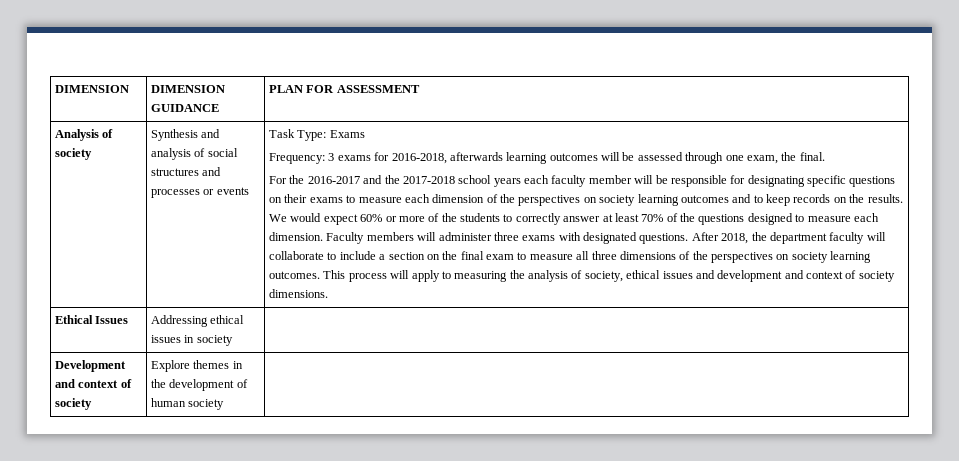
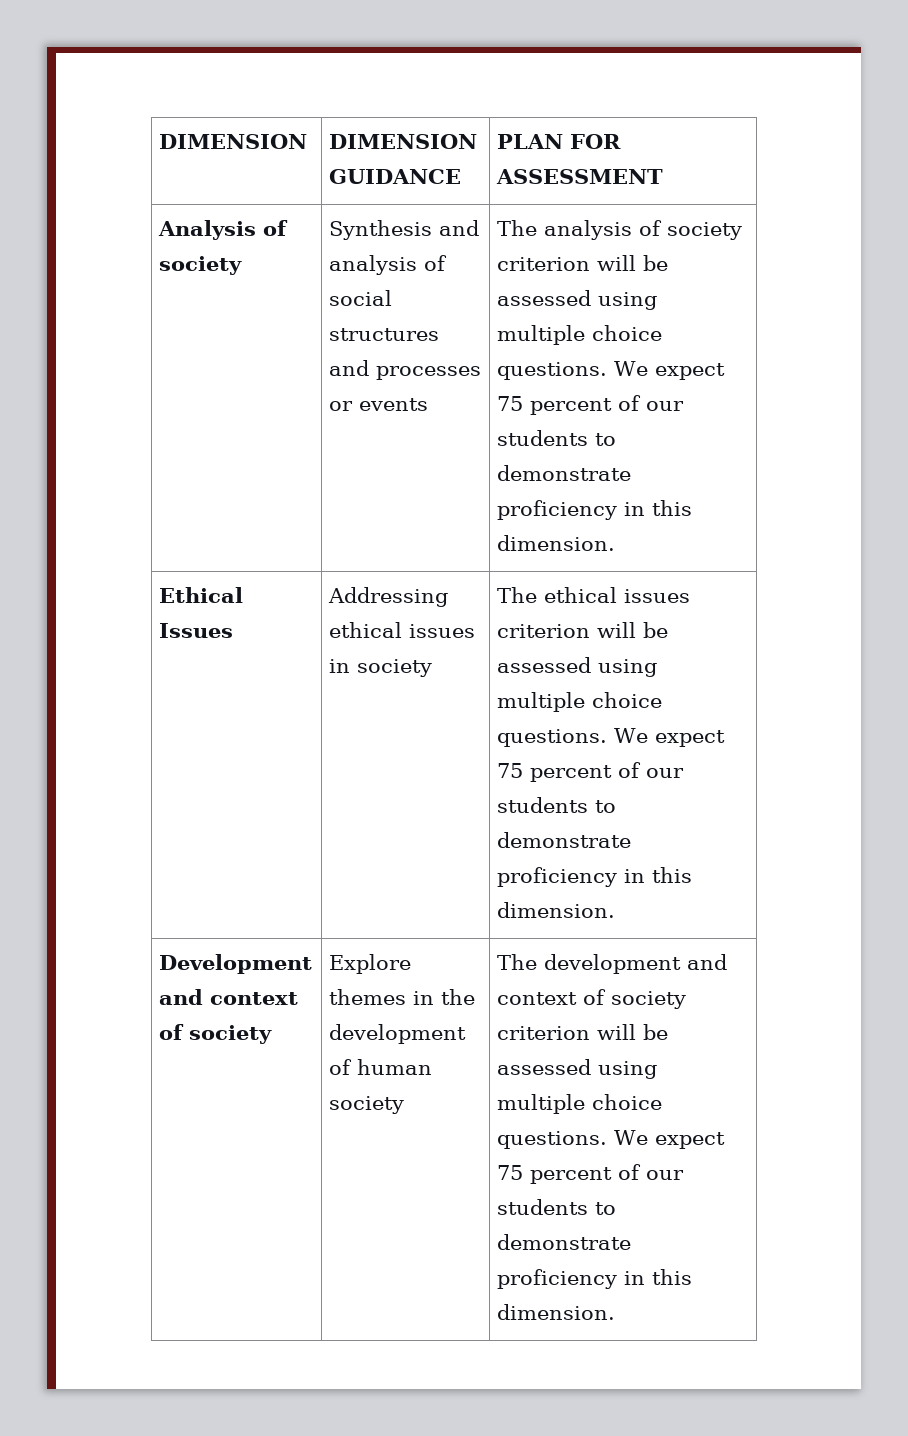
- Task Type: Exams
- Frequency: 3 exams for 2016-2018, afterwards learning outcomes will be assessed through one exam, the final.
- For the 2016-2017 and the 2017-2018 school years each faculty member will be responsible for designating specific questions on their exams to measure each dimension of the perspectives on society learning outcomes and to keep records on the results. We would expect 60% or more of the students to correctly answer at least 70% of the questions designed to measure each dimension. Faculty members will administer three exams with designated questions. After 2018, the department faculty will collaborate to include a section on the final exam to measure all three dimensions of the perspectives on society learning outcomes. This process will apply to measuring the analysis of society, ethical issues and development and context of society dimensions.
+ The analysis of society criterion will be assessed using multiple choice questions. We expect 75 percent of our students to demonstrate proficiency in this dimension.
- Ethical Issues | Addressing ethical issues in society |
+ Ethical Issues | Addressing ethical issues in society | The ethical issues criterion will be assessed using multiple choice questions. We expect 75 percent of our students to demonstrate proficiency in this dimension.
- Development and context of society | Explore themes in the development of human society |
+ Development and context of society | Explore themes in the development of human society | The development and context of society criterion will be assessed using multiple choice questions. We expect 75 percent of our students to demonstrate proficiency in this dimension.

